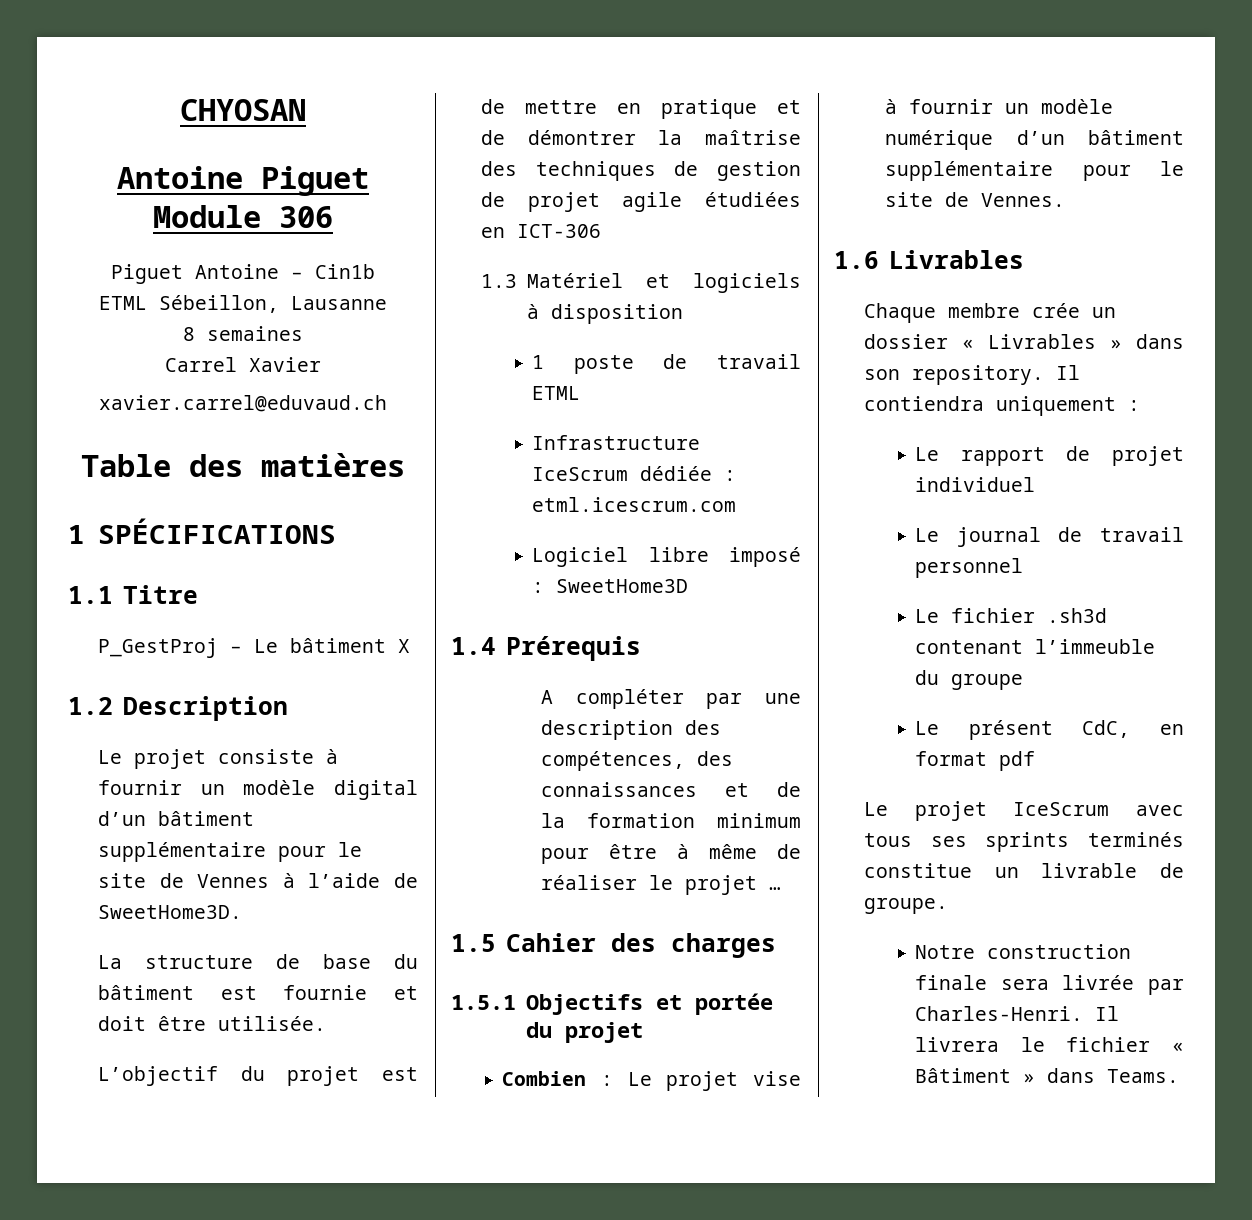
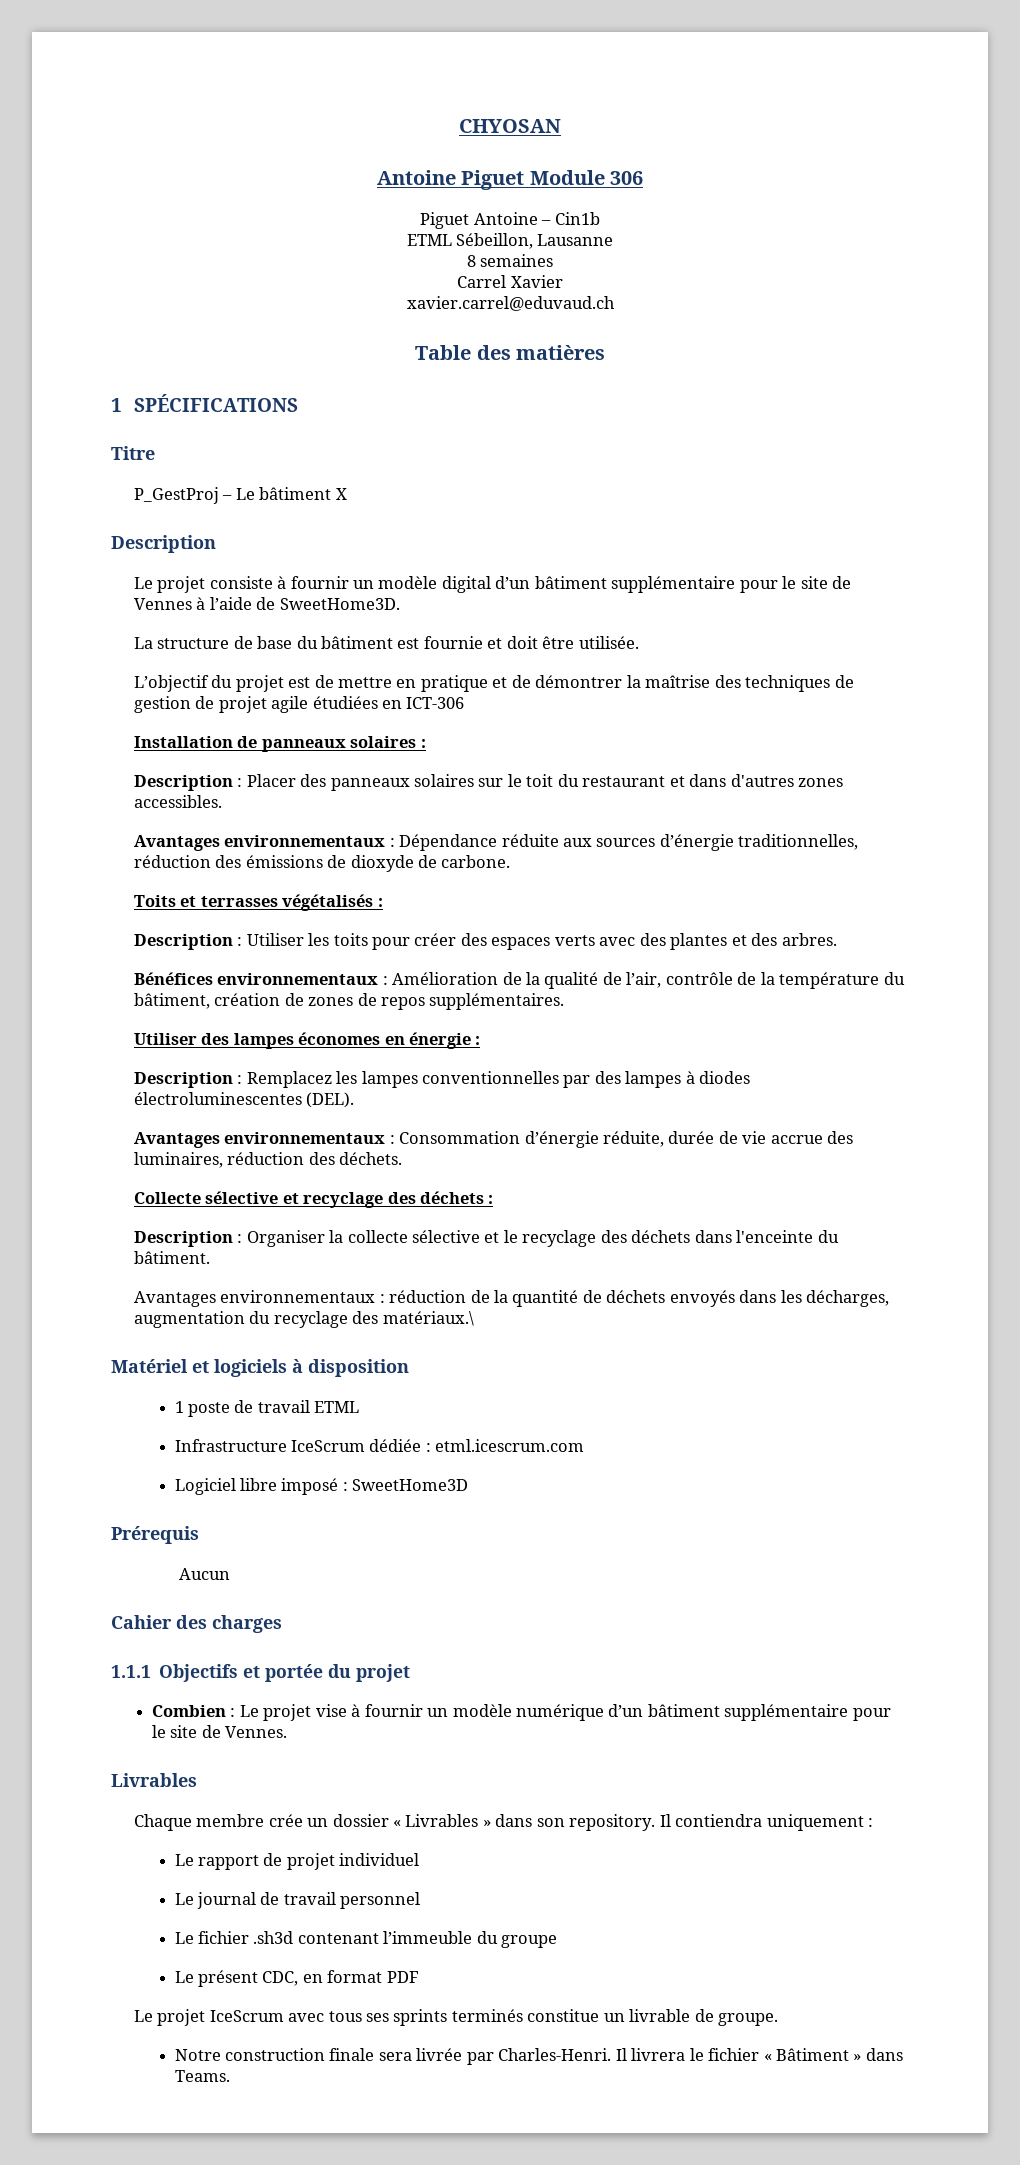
- 1.1 Titre
+ Titre
  P_GestProj – Le bâtiment X
- 1.2 Description
+ Description
- 1.3 Matériel et logiciels à disposition
+ Installation de panneaux solaires :
+ Description : Placer des panneaux solaires sur le toit du restaurant et dans d'autres zones accessibles.
+ Avantages environnementaux : Dépendance réduite aux sources d’énergie traditionnelles, réduction des émissions de dioxyde de carbone.
+ Toits et terrasses végétalisés :
+ Description : Utiliser les toits pour créer des espaces verts avec des plantes et des arbres.
+ Bénéfices environnementaux : Amélioration de la qualité de l’air, contrôle de la température du bâtiment, création de zones de repos supplémentaires.
+ Utiliser des lampes économes en énergie :
+ Description : Remplacez les lampes conventionnelles par des lampes à diodes électroluminescentes (DEL).
+ Avantages environnementaux : Consommation d’énergie réduite, durée de vie accrue des luminaires, réduction des déchets.
+ Collecte sélective et recyclage des déchets :
+ Description : Organiser la collecte sélective et le recyclage des déchets dans l'enceinte du bâtiment.
+ Avantages environnementaux : réduction de la quantité de déchets envoyés dans les décharges, augmentation du recyclage des matériaux.\
+ Matériel et logiciels à disposition
- 1.4 Prérequis
+ Prérequis
- A compléter par une description des compétences, des connaissances et de la formation minimum pour être à même de réaliser le projet …
- 1.5 Cahier des charges
+ Aucun
+ Cahier des charges
- 1.5.1 Objectifs et portée du projet
+ 1.1.1 Objectifs et portée du projet
  Combien : Le projet vise à fournir un modèle numérique d’un bâtiment supplémentaire pour le site de Vennes.
- 1.6 Livrables
+ Livrables
- Le présent CdC, en format pdf
+ Le présent CDC, en format PDF

